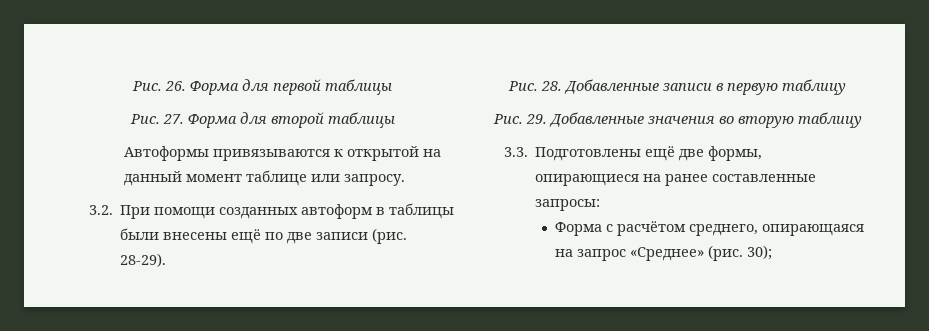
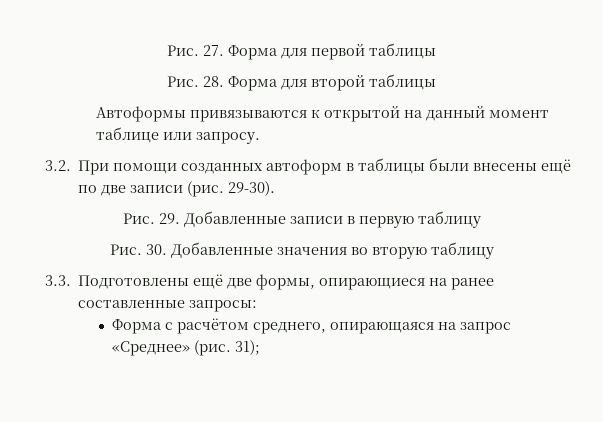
- Рис. 26. Форма для первой таблицы
+ Рис. 27. Форма для первой таблицы
- Рис. 27. Форма для второй таблицы
+ Рис. 28. Форма для второй таблицы
- 28-29).
- Рис. 28. Добавленные записи в первую таблицу
+ 29-30).
+ Рис. 29. Добавленные записи в первую таблицу
- Рис. 29. Добавленные значения во вторую таблицу
+ Рис. 30. Добавленные значения во вторую таблицу
- 30);
+ 31);

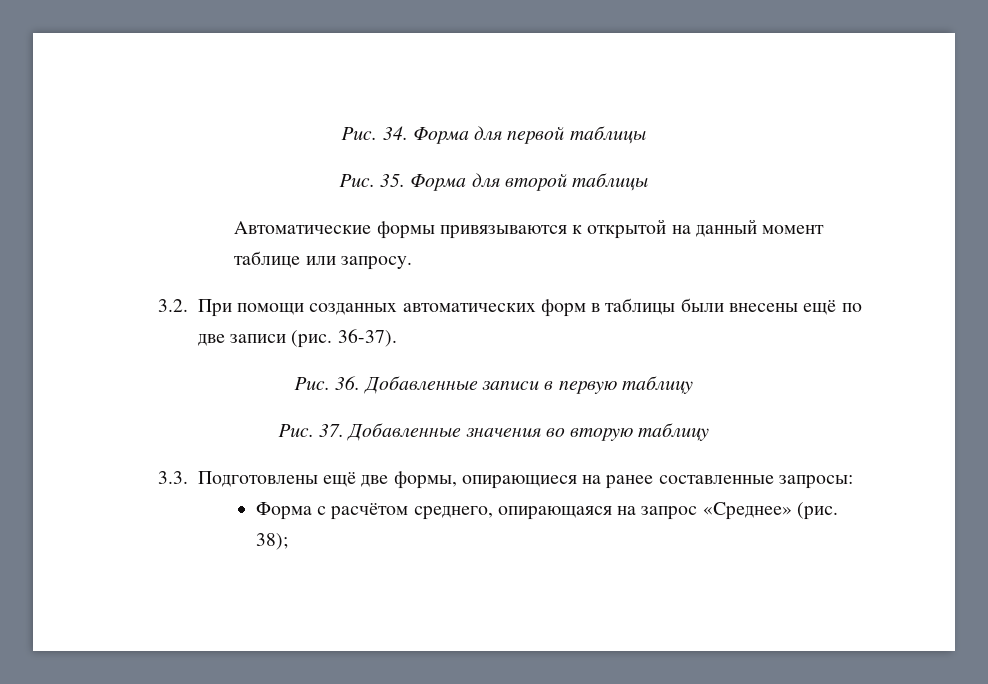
- Рис. 27. Форма для первой таблицы
+ Рис. 34. Форма для первой таблицы
- Рис. 28. Форма для второй таблицы
+ Рис. 35. Форма для второй таблицы
- Автоформы привязываются к открытой на данный момент таблице или запросу.
+ Автоматические формы привязываются к открытой на данный момент таблице или запросу.
- 3.2. При помощи созданных автоформ в таблицы были внесены ещё по две записи (рис.
+ 3.2. При помощи созданных автоматических форм в таблицы были внесены ещё по две записи (рис.
- 29-30).
- Рис. 29. Добавленные записи в первую таблицу
+ 36-37).
+ Рис. 36. Добавленные записи в первую таблицу
- Рис. 30. Добавленные значения во вторую таблицу
+ Рис. 37. Добавленные значения во вторую таблицу
- 31);
+ 38);

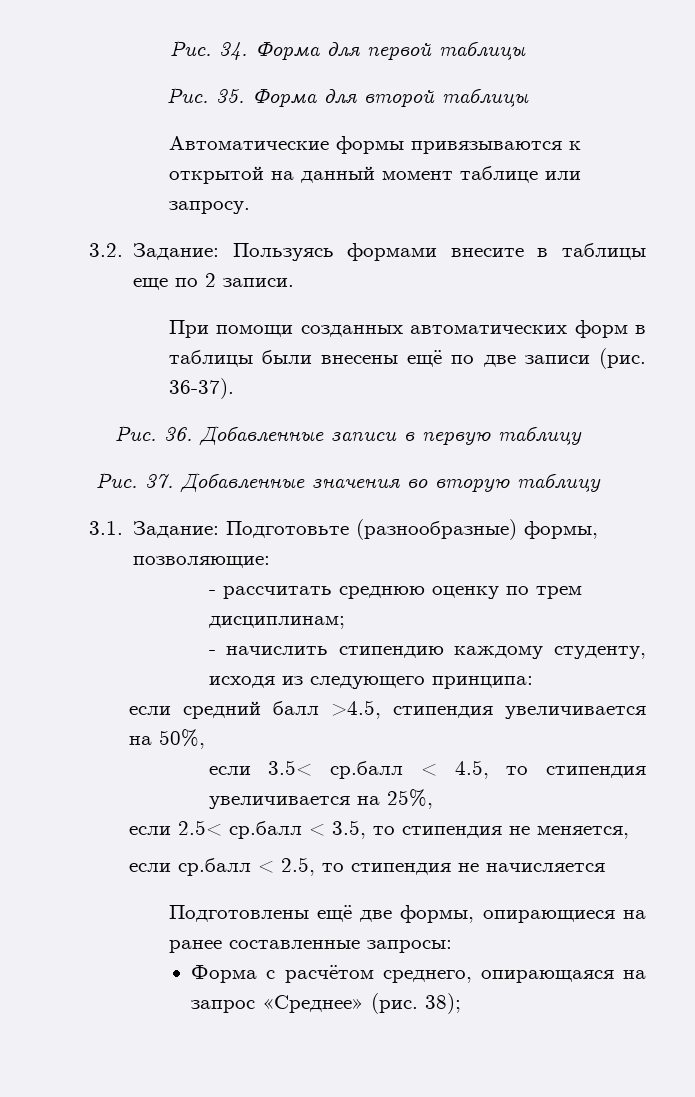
- 3.2. При помощи созданных автоматических форм в таблицы были внесены ещё по две записи (рис.
+ 3.2. Задание: Пользуясь формами внесите в таблицы еще по 2 записи.
+ При помощи созданных автоматических форм в таблицы были внесены ещё по две записи (рис.
- 3.3. Подготовлены ещё две формы, опирающиеся на ранее составленные запросы:
+ 3.1. Задание: Подготовьте (разнообразные) формы, позволяющие:
+ - рассчитать среднюю оценку по трем дисциплинам;
+ - начислить стипендию каждому студенту, исходя из следующего принципа:
+ если средний балл >4.5, стипендия увеличивается на 50%,
+ если 3.5< ср.балл < 4.5, то стипендия увеличивается на 25%,
+ если 2.5< ср.балл < 3.5, то стипендия не меняется,
+ если ср.балл < 2.5, то стипендия не начисляется
+ Подготовлены ещё две формы, опирающиеся на ранее составленные запросы:

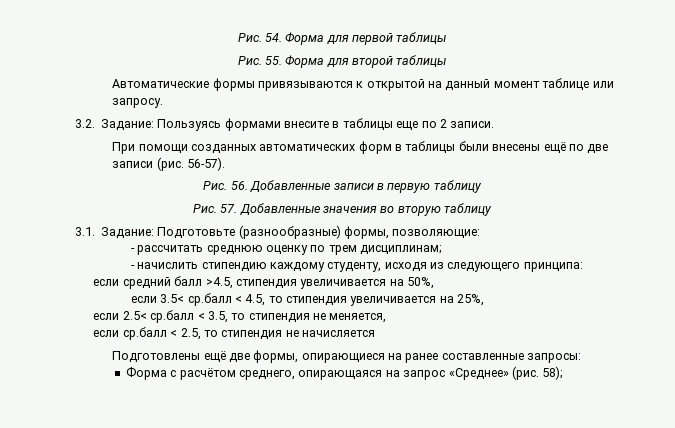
- Рис. 34. Форма для первой таблицы
+ Рис. 54. Форма для первой таблицы
- Рис. 35. Форма для второй таблицы
+ Рис. 55. Форма для второй таблицы
- 36-37).
- Рис. 36. Добавленные записи в первую таблицу
+ 56-57).
+ Рис. 56. Добавленные записи в первую таблицу
- Рис. 37. Добавленные значения во вторую таблицу
+ Рис. 57. Добавленные значения во вторую таблицу
- 38);
+ 58);

